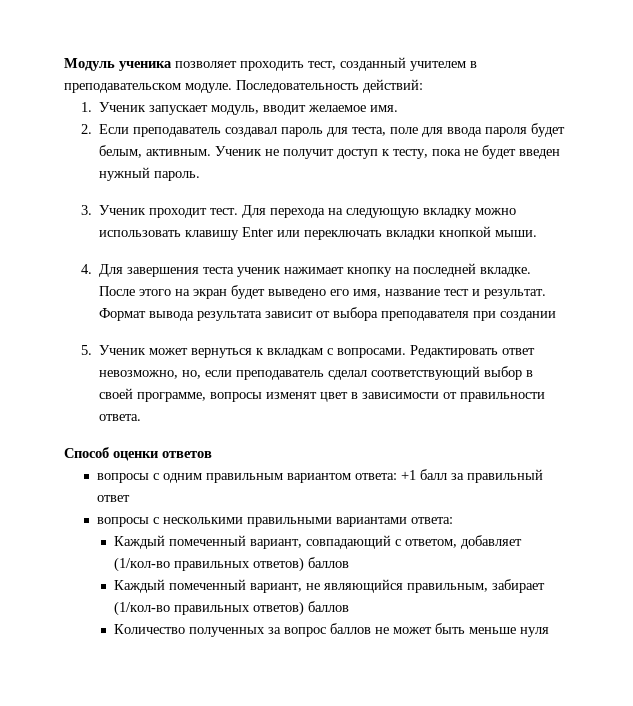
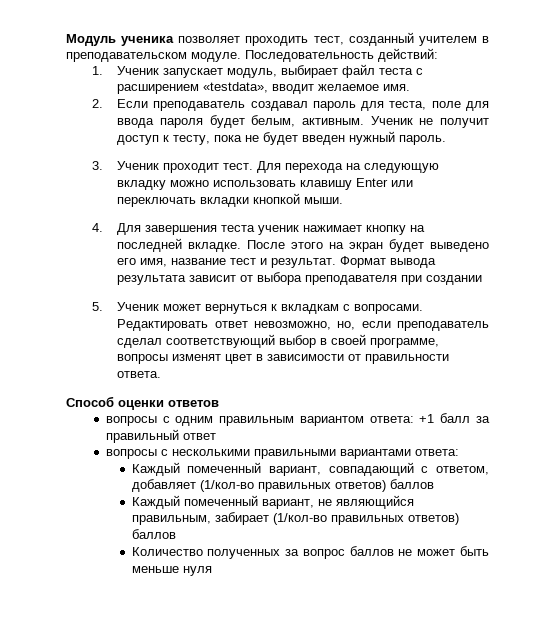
- 1. Ученик запускает модуль, вводит желаемое имя.
+ 1. Ученик запускает модуль, выбирает файл теста с расширением «testdata», вводит желаемое имя.

